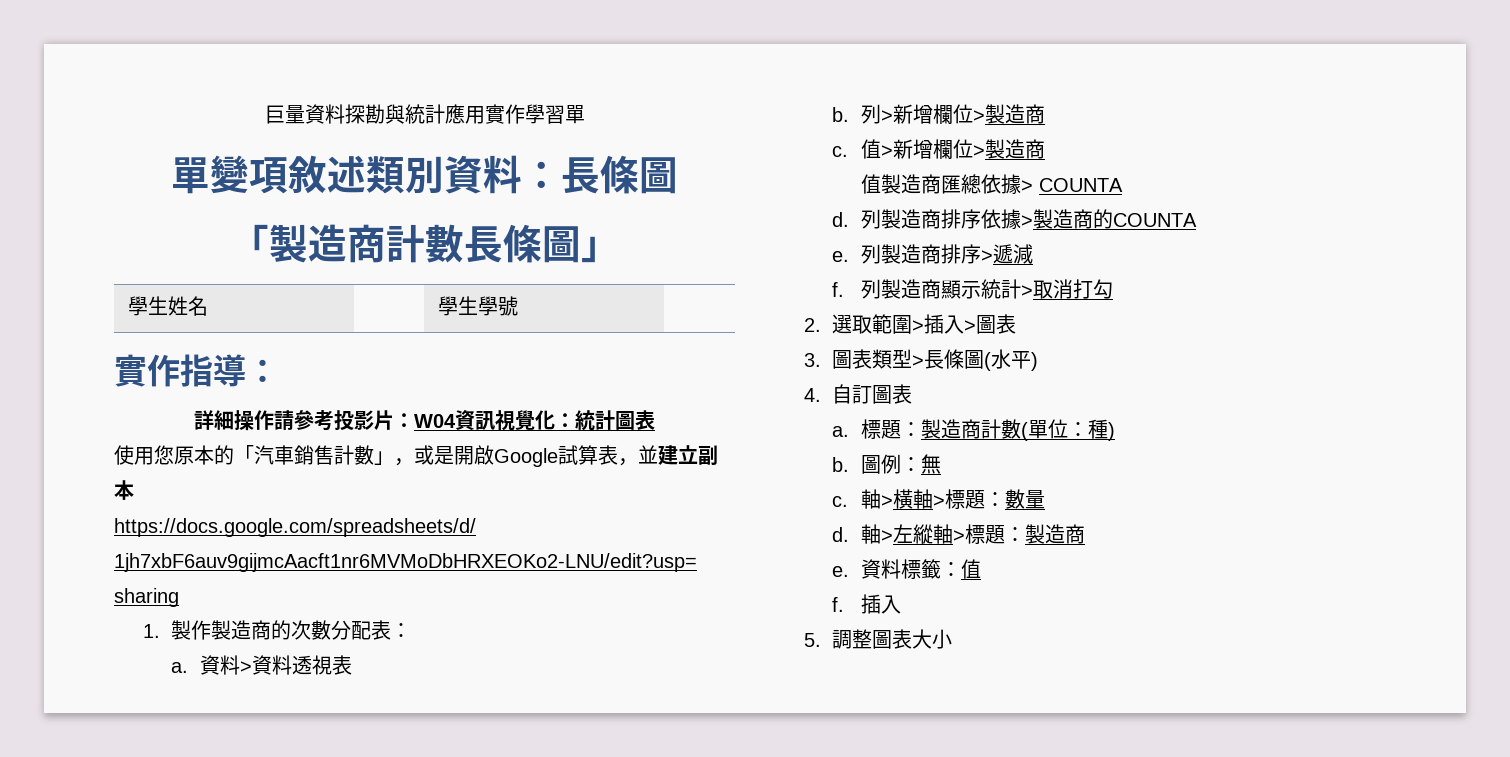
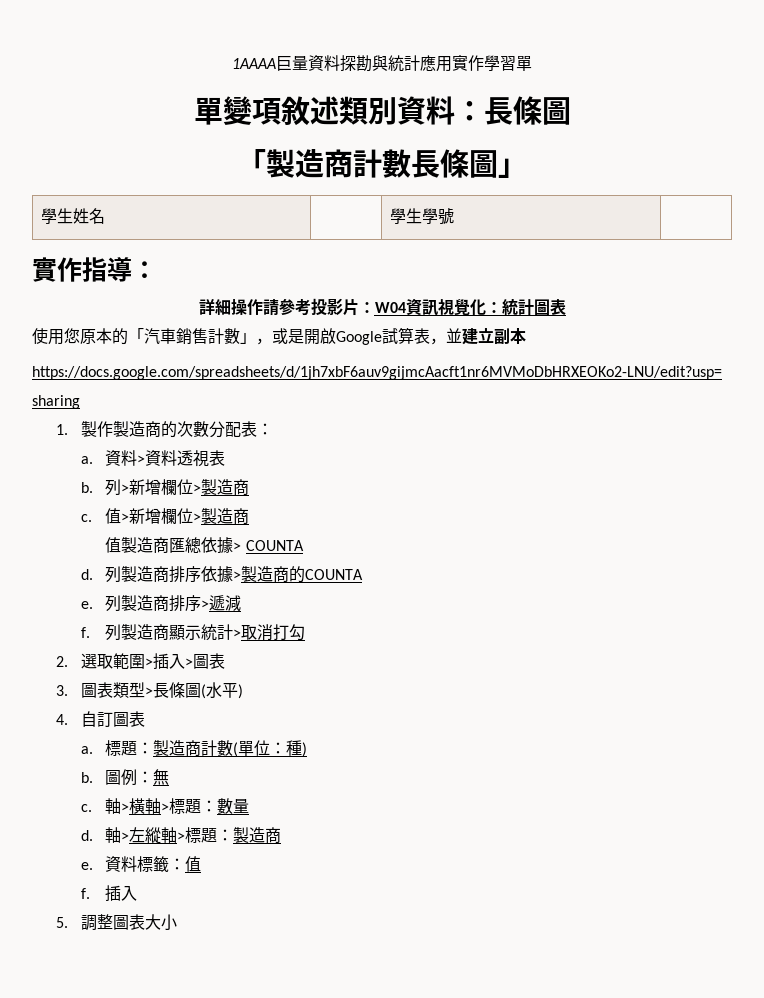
- 巨量資料探勘與統計應用實作學習單
+ 1AAAA巨量資料探勘與統計應用實作學習單

